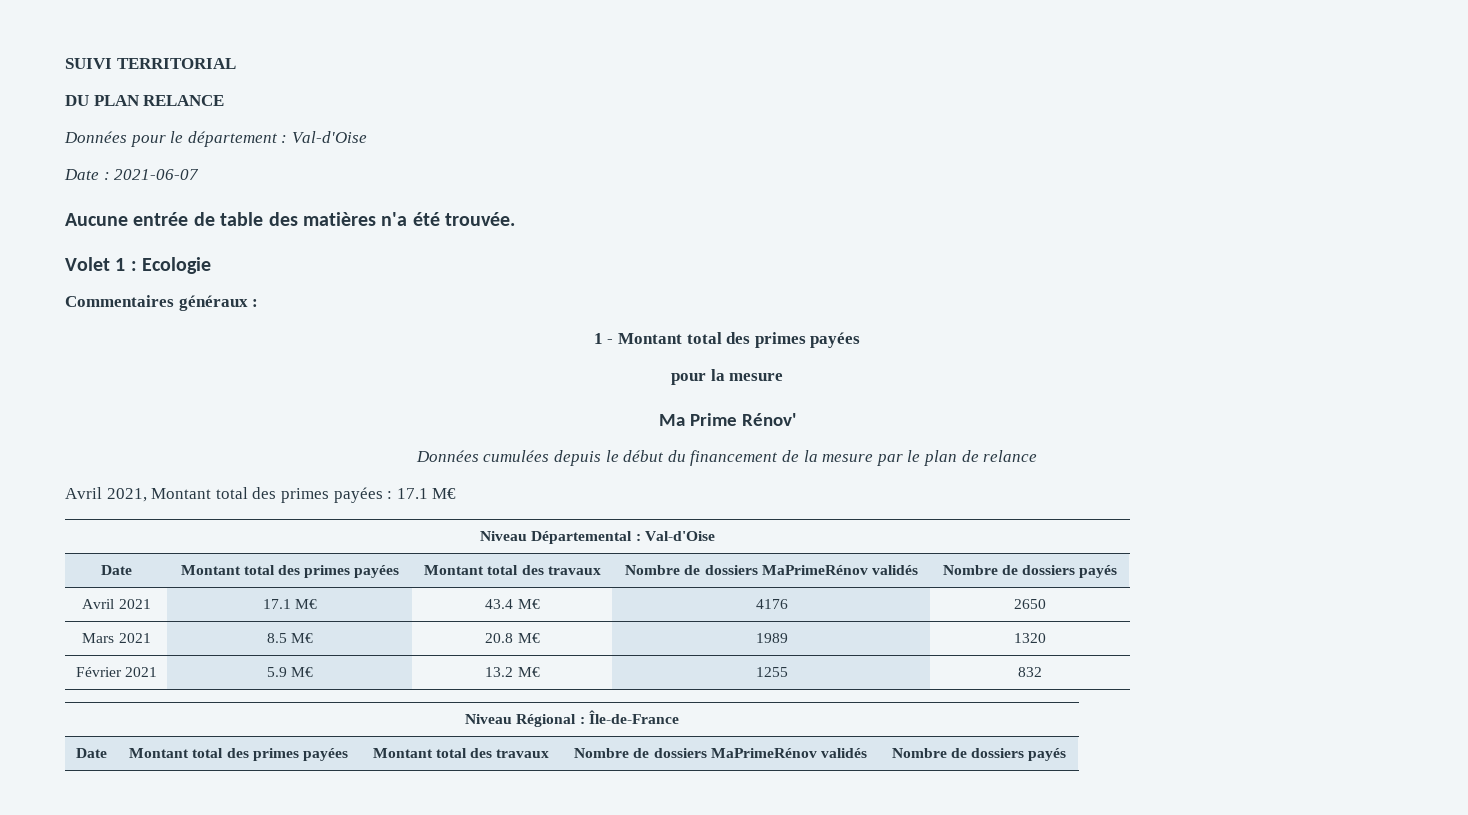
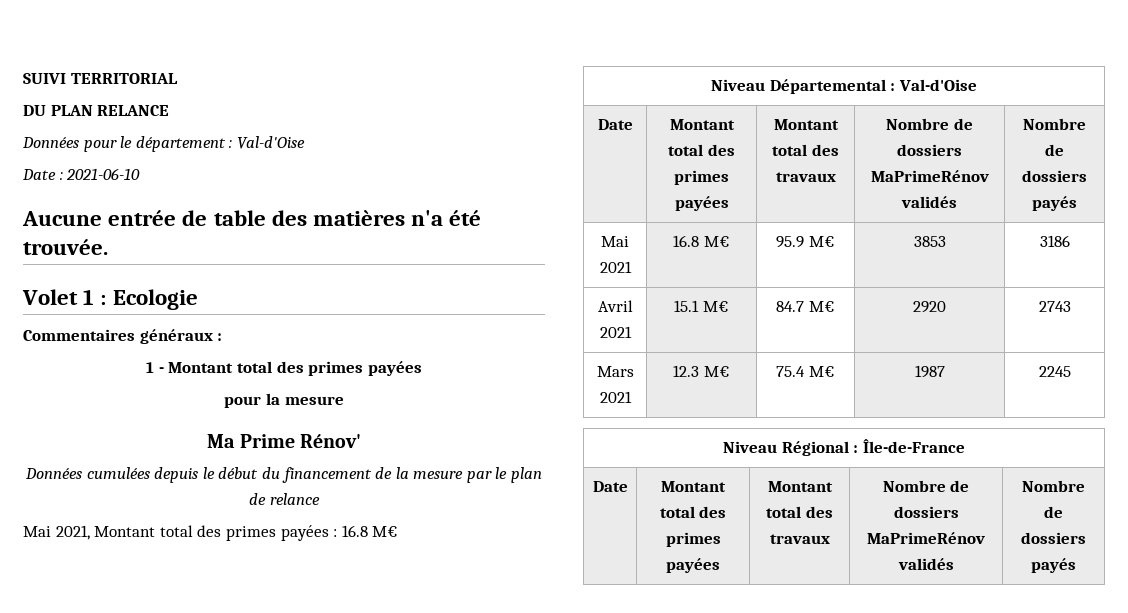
- Date : 2021-06-07
+ Date : 2021-06-10
- Avril 2021, Montant total des primes payées : 17.1 M€
+ Mai 2021, Montant total des primes payées : 16.8 M€
+ Mai 2021 | 16.8 M€ | 95.9 M€ | 3853 | 3186
- Avril 2021 | 17.1 M€ | 43.4 M€ | 4176 | 2650
+ Avril 2021 | 15.1 M€ | 84.7 M€ | 2920 | 2743
- Mars 2021 | 8.5 M€ | 20.8 M€ | 1989 | 1320
- Février 2021 | 5.9 M€ | 13.2 M€ | 1255 | 832
+ Mars 2021 | 12.3 M€ | 75.4 M€ | 1987 | 2245

